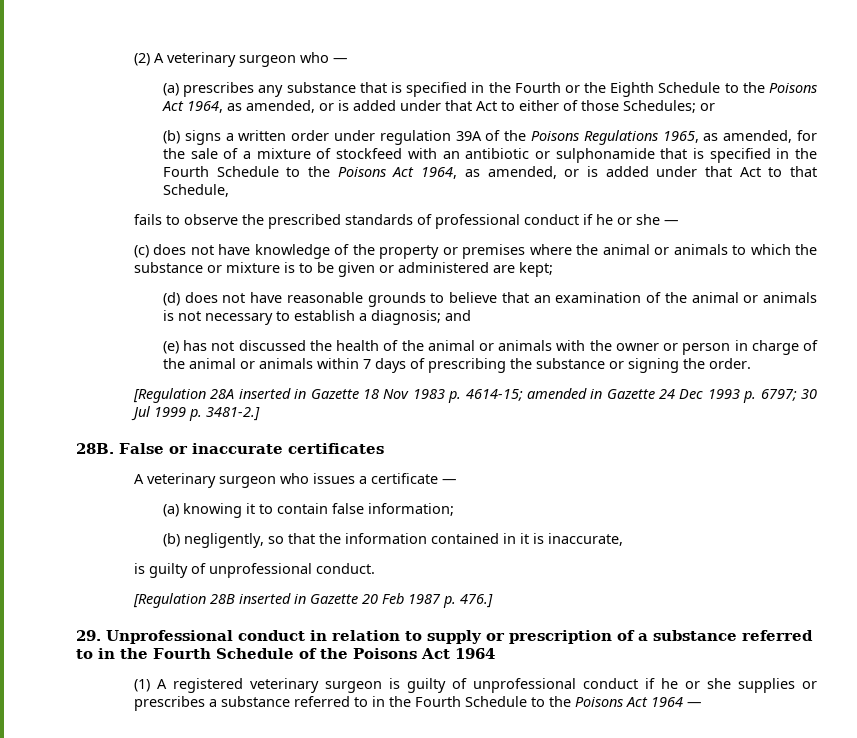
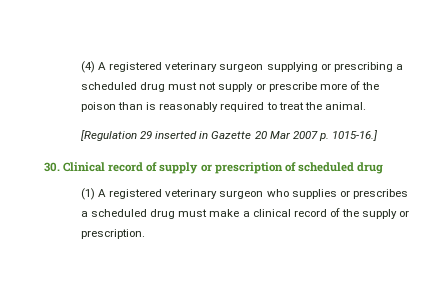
- (2) A veterinary surgeon who —
- (a) prescribes any substance that is specified in the Fourth or the Eighth Schedule to the Poisons Act 1964, as amended, or is added under that Act to either of those Schedules; or
- (b) signs a written order under regulation 39A of the Poisons Regulations 1965, as amended, for the sale of a mixture of stockfeed with an antibiotic or sulphonamide that is specified in the Fourth Schedule to the Poisons Act 1964, as amended, or is added under that Act to that Schedule,
- fails to observe the prescribed standards of professional conduct if he or she —
- (c) does not have knowledge of the property or premises where the animal or animals to which the substance or mixture is to be given or administered are kept;
- (d) does not have reasonable grounds to believe that an examination of the animal or animals is not necessary to establish a diagnosis; and
- (e) has not discussed the health of the animal or animals with the owner or person in charge of the animal or animals within 7 days of prescribing the substance or signing the order.
- [Regulation 28A inserted in Gazette 18 Nov 1983 p. 4614-15; amended in Gazette 24 Dec 1993 p. 6797; 30 Jul 1999 p. 3481-2.]
- 28B. False or inaccurate certificates
- A veterinary surgeon who issues a certificate —
- (a) knowing it to contain false information;
- (b) negligently, so that the information contained in it is inaccurate,
- is guilty of unprofessional conduct.
- [Regulation 28B inserted in Gazette 20 Feb 1987 p. 476.]
- 29. Unprofessional conduct in relation to supply or prescription of a substance referred to in the Fourth Schedule of the Poisons Act 1964
+ (4) A registered veterinary surgeon supplying or prescribing a scheduled drug must not supply or prescribe more of the poison than is reasonably required to treat the animal.
+ [Regulation 29 inserted in Gazette 20 Mar 2007 p. 1015-16.]
+ 30. Clinical record of supply or prescription of scheduled drug
- (1) A registered veterinary surgeon is guilty of unprofessional conduct if he or she supplies or prescribes a substance referred to in the Fourth Schedule to the Poisons Act 1964 —
+ (1) A registered veterinary surgeon who supplies or prescribes a scheduled drug must make a clinical record of the supply or prescription.

